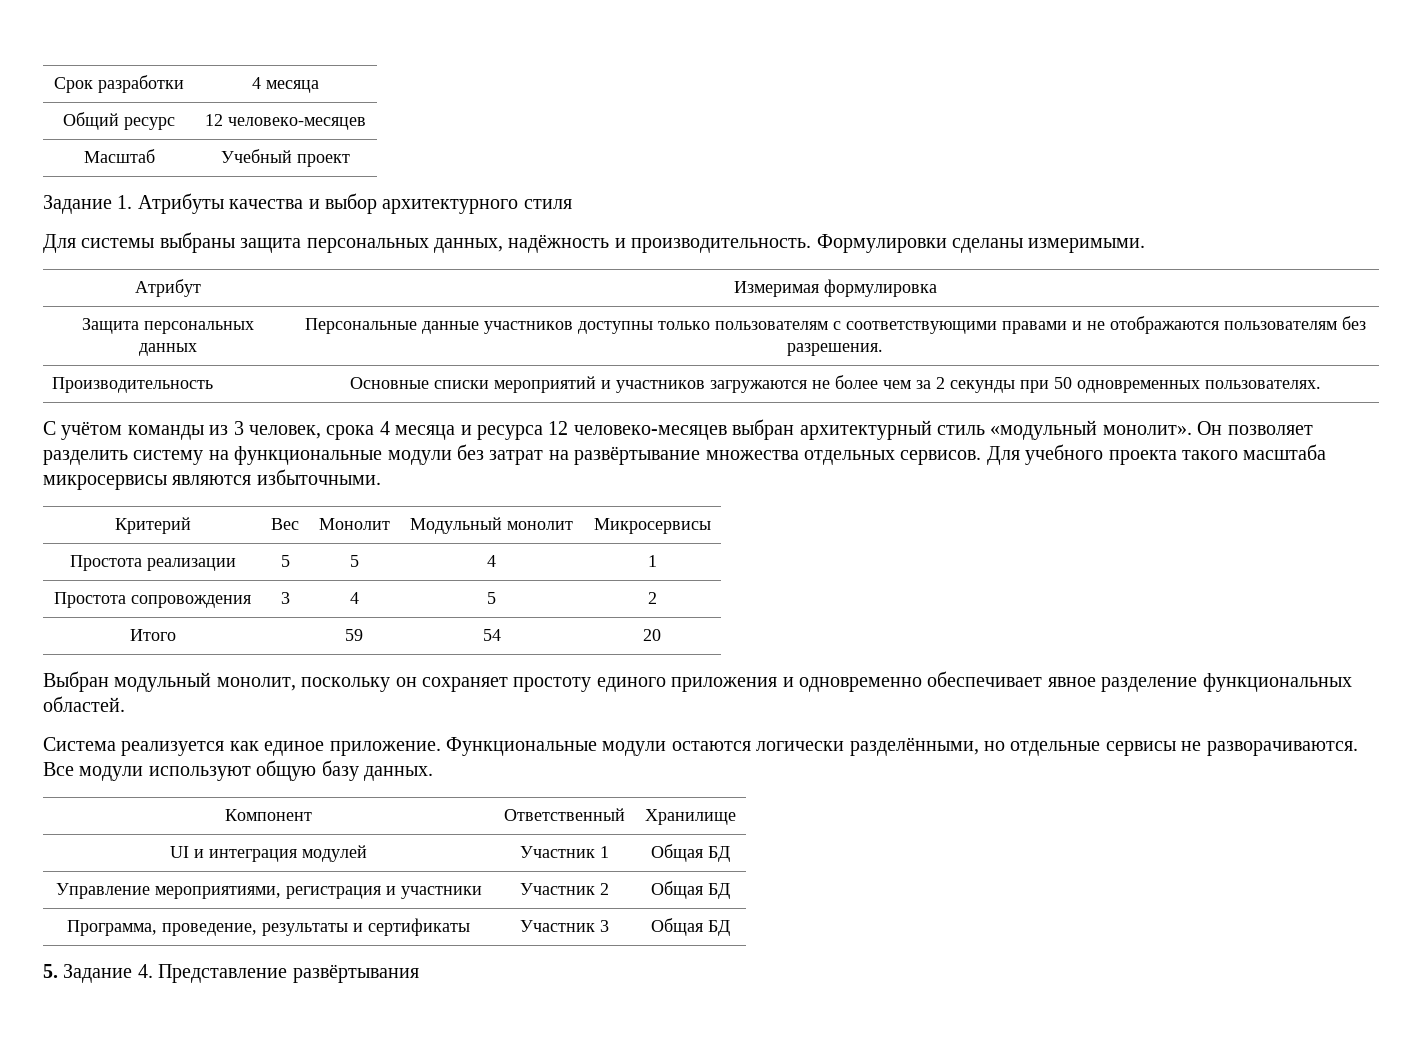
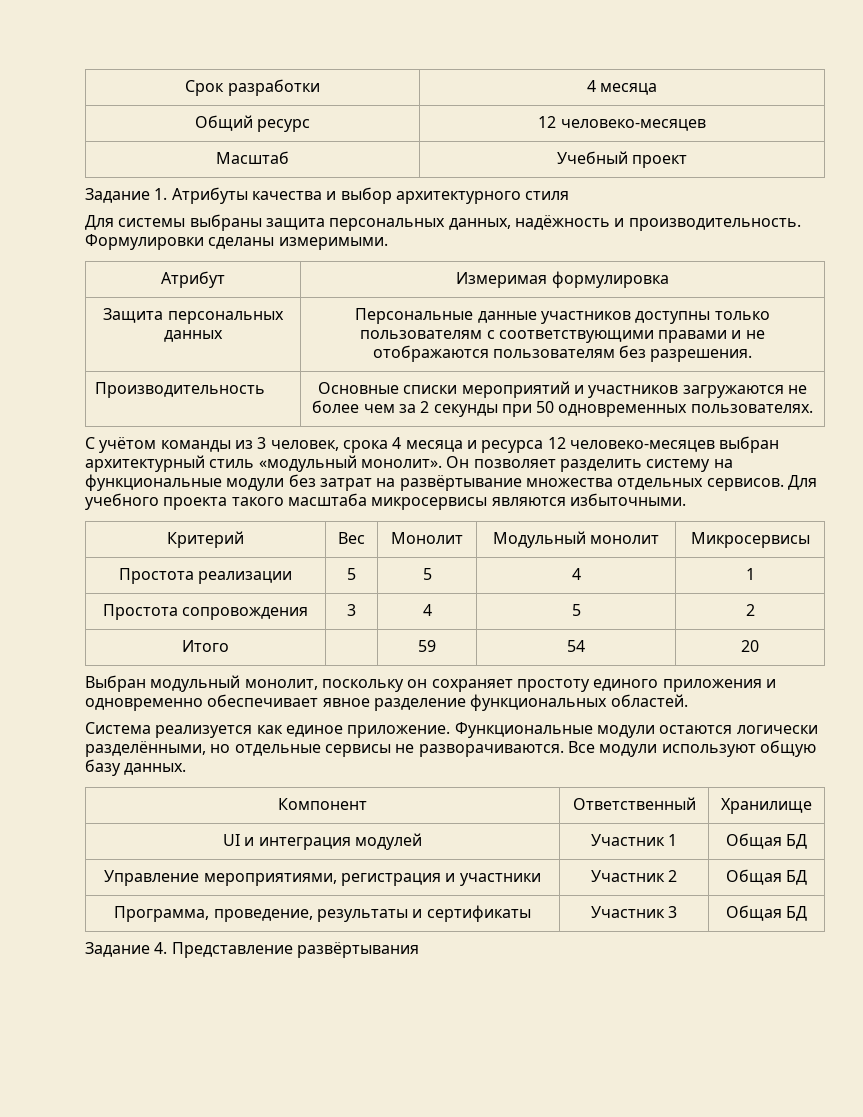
- 5. Задание 4. Представление развёртывания
+ Задание 4. Представление развёртывания

